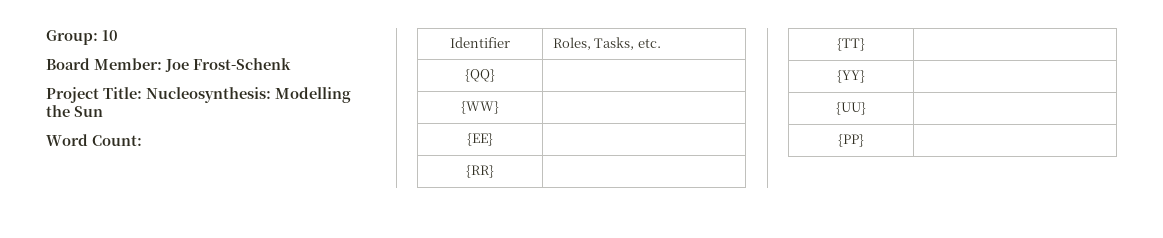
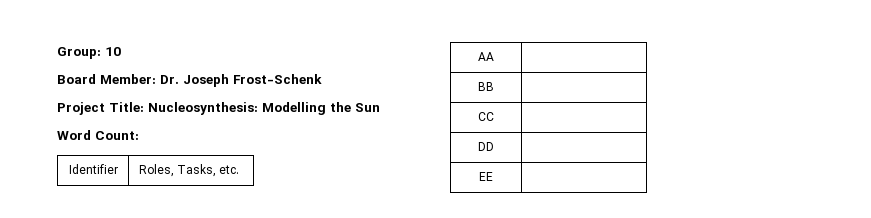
- Board Member: Joe Frost-Schenk
+ Board Member: Dr. Joseph Frost-Schenk
- {QQ} |
- {WW} |
- {EE} |
- {RR} |
- {TT} |
- {YY} |
- {UU} |
- {PP} |
+ AA |
+ BB |
+ CC |
+ DD |
+ EE |

